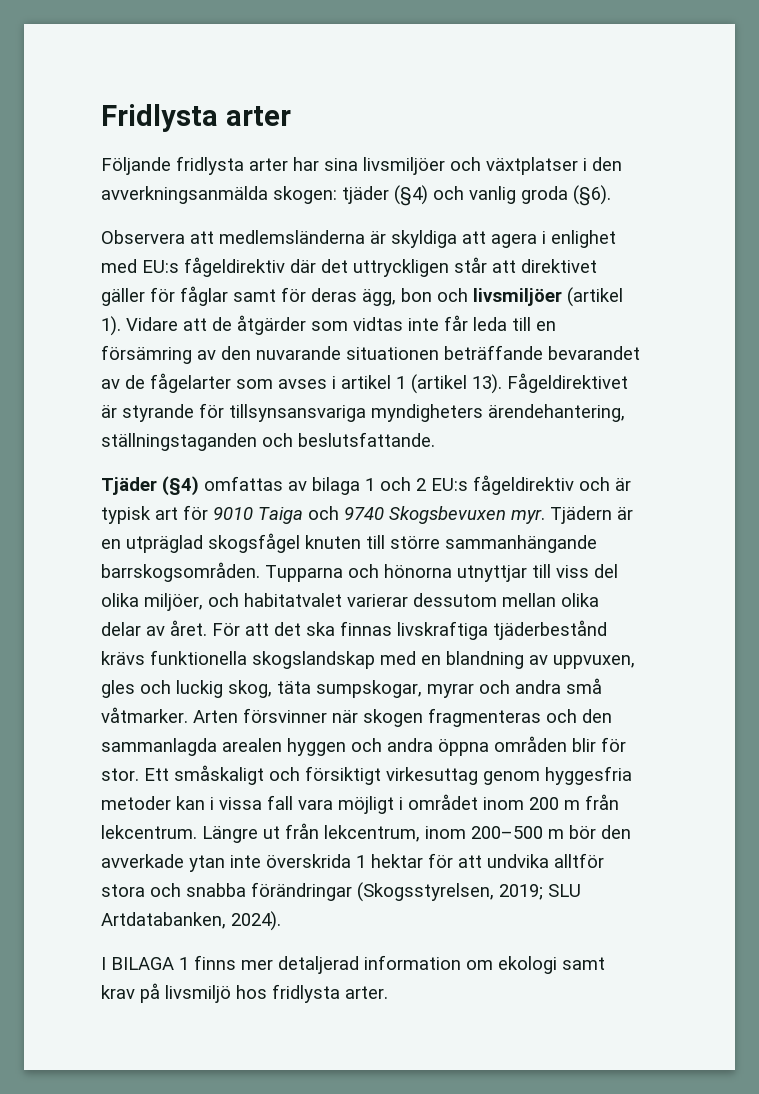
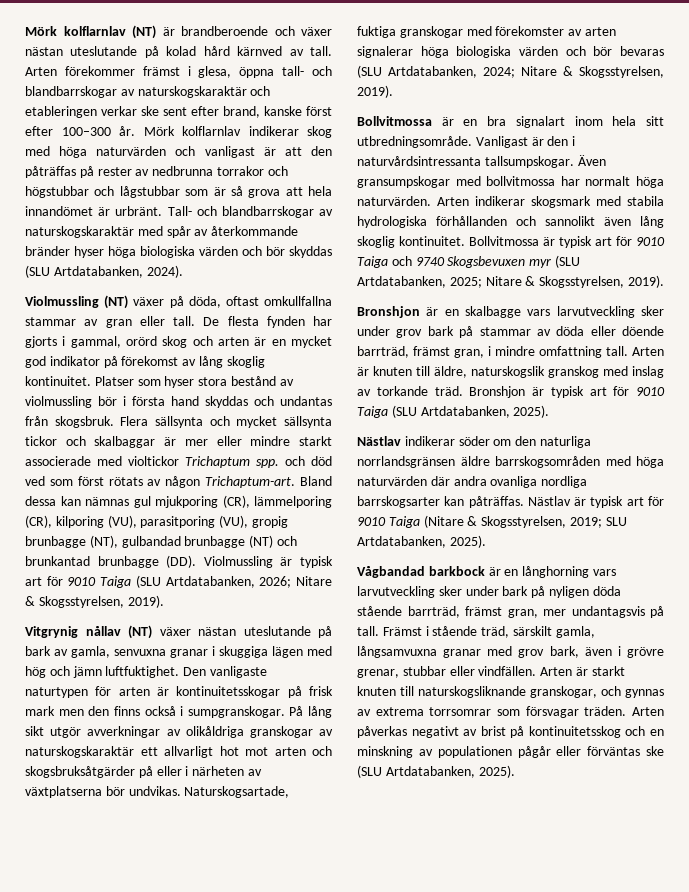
- Fridlysta arter
- Följande fridlysta arter har sina livsmiljöer och växtplatser i den avverkningsanmälda skogen: tjäder (§4) och vanlig groda (§6).
- Observera att medlemsländerna är skyldiga att agera i enlighet med EU:s fågeldirektiv där det uttryckligen står att direktivet gäller för fåglar samt för deras ägg, bon och livsmiljöer (artikel 1). Vidare att de åtgärder som vidtas inte får leda till en försämring av den nuvarande situationen beträffande bevarandet av de fågelarter som avses i artikel 1 (artikel 13). Fågeldirektivet är styrande för tillsynsansvariga myndigheters ärendehantering, ställningstaganden och beslutsfattande.
- Tjäder (§4) omfattas av bilaga 1 och 2 EU:s fågeldirektiv och är typisk art för 9010 Taiga och 9740 Skogsbevuxen myr. Tjädern är en utpräglad skogsfågel knuten till större sammanhängande barrskogsområden. Tupparna och hönorna utnyttjar till viss del olika miljöer, och habitatvalet varierar dessutom mellan olika delar av året. För att det ska finnas livskraftiga tjäderbestånd krävs funktionella skogslandskap med en blandning av uppvuxen, gles och luckig skog, täta sumpskogar, myrar och andra små våtmarker. Arten försvinner när skogen fragmenteras och den sammanlagda arealen hyggen och andra öppna områden blir för stor. Ett småskaligt och försiktigt virkesuttag genom hyggesfria metoder kan i vissa fall vara möjligt i området inom 200 m från lekcentrum. Längre ut från lekcentrum, inom 200–500 m bör den avverkade ytan inte överskrida 1 hektar för att undvika alltför stora och snabba förändringar (Skogsstyrelsen, 2019; SLU Artdatabanken, 2024).
- I BILAGA 1 finns mer detaljerad information om ekologi samt krav på livsmiljö hos fridlysta arter.
+ Mörk kolflarnlav (NT) är brandberoende och växer nästan uteslutande på kolad hård kärnved av tall. Arten förekommer främst i glesa, öppna tall- och blandbarrskogar av naturskogskaraktär och etableringen verkar ske sent efter brand, kanske först efter 100–300 år. Mörk kolflarnlav indikerar skog med höga naturvärden och vanligast är att den påträffas på rester av nedbrunna torrakor och högstubbar och lågstubbar som är så grova att hela innandömet är urbränt. Tall- och blandbarrskogar av naturskogskaraktär med spår av återkommande bränder hyser höga biologiska värden och bör skyddas (SLU Artdatabanken, 2024).
+ Violmussling (NT) växer på döda, oftast omkullfallna stammar av gran eller tall. De flesta fynden har gjorts i gammal, orörd skog och arten är en mycket god indikator på förekomst av lång skoglig kontinuitet. Platser som hyser stora bestånd av violmussling bör i första hand skyddas och undantas från skogsbruk. Flera sällsynta och mycket sällsynta tickor och skalbaggar är mer eller mindre starkt associerade med violtickor Trichaptum spp. och död ved som först rötats av någon Trichaptum-art. Bland dessa kan nämnas gul mjukporing (CR), lämmelporing (CR), kilporing (VU), parasitporing (VU), gropig brunbagge (NT), gulbandad brunbagge (NT) och brunkantad brunbagge (DD). Violmussling är typisk art för 9010 Taiga (SLU Artdatabanken, 2026; Nitare & Skogsstyrelsen, 2019).
+ Vitgrynig nållav (NT) växer nästan uteslutande på bark av gamla, senvuxna granar i skuggiga lägen med hög och jämn luftfuktighet. Den vanligaste naturtypen för arten är kontinuitetsskogar på frisk mark men den finns också i sumpgranskogar. På lång sikt utgör avverkningar av olikåldriga granskogar av naturskogskaraktär ett allvarligt hot mot arten och skogsbruksåtgärder på eller i närheten av växtplatserna bör undvikas. Naturskogsartade, fuktiga granskogar med förekomster av arten signalerar höga biologiska värden och bör bevaras (SLU Artdatabanken, 2024; Nitare & Skogsstyrelsen, 2019).
+ Bollvitmossa är en bra signalart inom hela sitt utbredningsområde. Vanligast är den i naturvårdsintressanta tallsumpskogar. Även gransumpskogar med bollvitmossa har normalt höga naturvärden. Arten indikerar skogsmark med stabila hydrologiska förhållanden och sannolikt även lång skoglig kontinuitet. Bollvitmossa är typisk art för 9010 Taiga och 9740 Skogsbevuxen myr (SLU Artdatabanken, 2025; Nitare & Skogsstyrelsen, 2019).
+ Bronshjon är en skalbagge vars larvutveckling sker under grov bark på stammar av döda eller döende barrträd, främst gran, i mindre omfattning tall. Arten är knuten till äldre, naturskogslik granskog med inslag av torkande träd. Bronshjon är typisk art för 9010 Taiga (SLU Artdatabanken, 2025).
+ Nästlav indikerar söder om den naturliga norrlandsgränsen äldre barrskogsområden med höga naturvärden där andra ovanliga nordliga barrskogsarter kan påträffas. Nästlav är typisk art för 9010 Taiga (Nitare & Skogsstyrelsen, 2019; SLU Artdatabanken, 2025).
+ Vågbandad barkbock är en långhorning vars larvutveckling sker under bark på nyligen döda stående barrträd, främst gran, mer undantagsvis på tall. Främst i stående träd, särskilt gamla, långsamvuxna granar med grov bark, även i grövre grenar, stubbar eller vindfällen. Arten är starkt knuten till naturskogsliknande granskogar, och gynnas av extrema torrsomrar som försvagar träden. Arten påverkas negativt av brist på kontinuitetsskog och en minskning av populationen pågår eller förväntas ske (SLU Artdatabanken, 2025).

